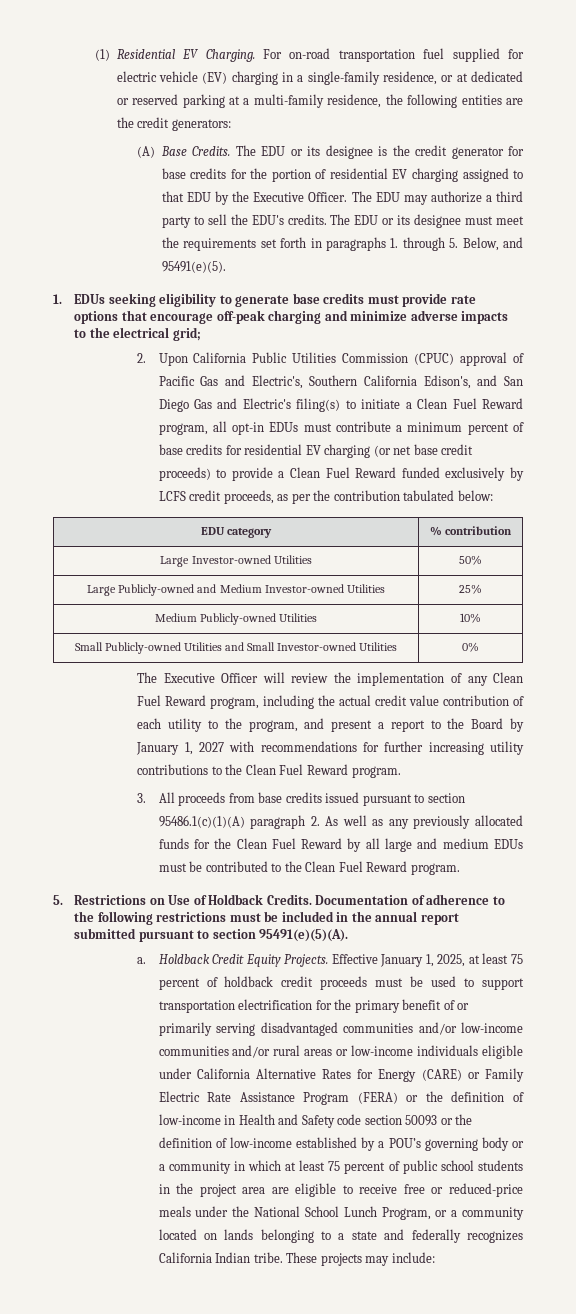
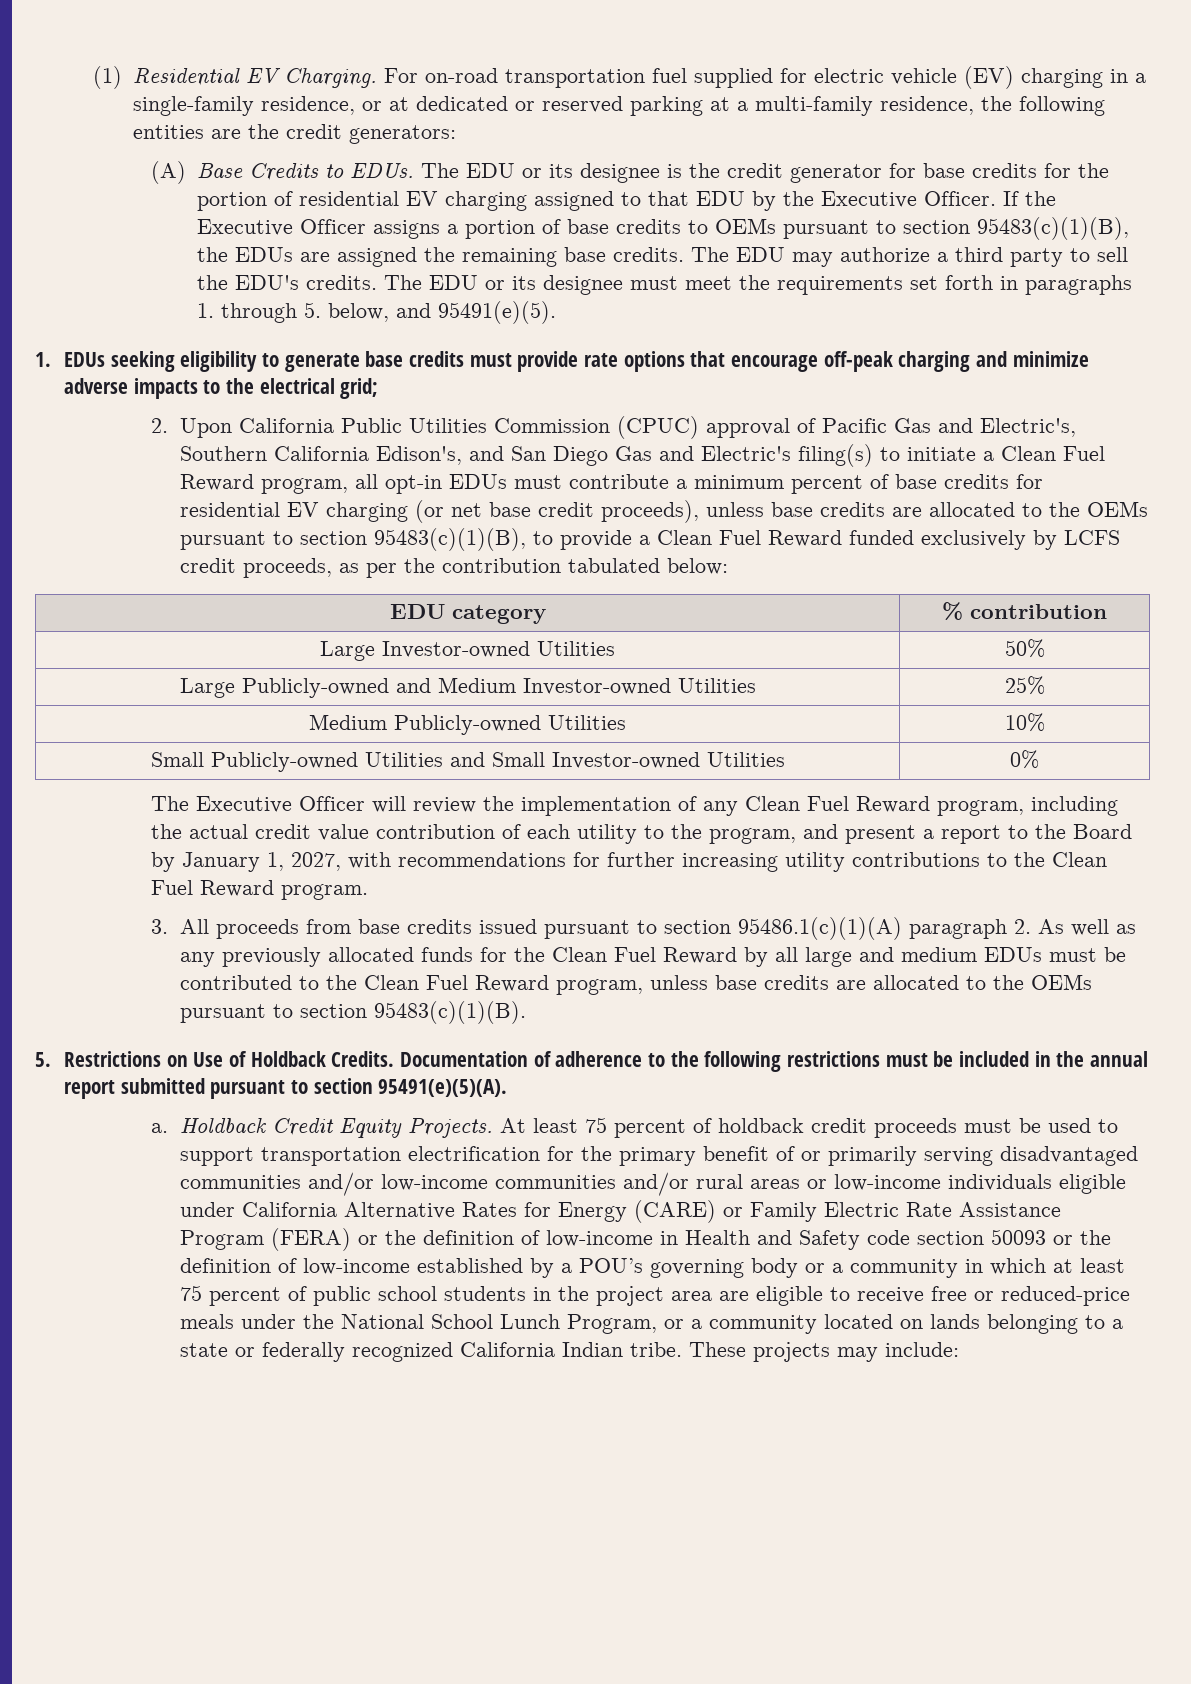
- (A) Base Credits.
+ (A) Base Credits to EDUs.
+ If the Executive Officer assigns a portion of base credits to OEMs pursuant to section 95483(c)(1)(B), the EDUs are assigned the remaining base credits.
- The EDU or its designee must meet the requirements set forth in paragraphs 1. through 5. Below, and 95491(e)(5).
+ The EDU or its designee must meet the requirements set forth in paragraphs 1. through 5. below, and 95491(e)(5).
- 2. Upon California Public Utilities Commission (CPUC) approval of Pacific Gas and Electric's, Southern California Edison's, and San Diego Gas and Electric's filing(s) to initiate a Clean Fuel Reward program, all opt-in EDUs must contribute a minimum percent of base credits for residential EV charging (or net base credit proceeds) to provide a Clean Fuel Reward funded exclusively by LCFS credit proceeds, as per the contribution tabulated below:
+ 2. Upon California Public Utilities Commission (CPUC) approval of Pacific Gas and Electric's, Southern California Edison's, and San Diego Gas and Electric's filing(s) to initiate a Clean Fuel Reward program, all opt-in EDUs must contribute a minimum percent of base credits for residential EV charging (or net base credit proceeds), unless base credits are allocated to the OEMs pursuant to section 95483(c)(1)(B), to provide a Clean Fuel Reward funded exclusively by LCFS credit proceeds, as per the contribution tabulated below:
- The Executive Officer will review the implementation of any Clean Fuel Reward program, including the actual credit value contribution of each utility to the program, and present a report to the Board by January 1, 2027 with recommendations for further increasing utility contributions to the Clean Fuel Reward program.
+ The Executive Officer will review the implementation of any Clean Fuel Reward program, including the actual credit value contribution of each utility to the program, and present a report to the Board by January 1, 2027, with recommendations for further increasing utility contributions to the Clean Fuel Reward program.
- 3. All proceeds from base credits issued pursuant to section 95486.1(c)(1)(A) paragraph 2. As well as any previously allocated funds for the Clean Fuel Reward by all large and medium EDUs must be contributed to the Clean Fuel Reward program.
+ 3. All proceeds from base credits issued pursuant to section 95486.1(c)(1)(A) paragraph 2. As well as any previously allocated funds for the Clean Fuel Reward by all large and medium EDUs must be contributed to the Clean Fuel Reward program, unless base credits are allocated to the OEMs pursuant to section 95483(c)(1)(B).
- Effective January 1, 2025, at least 75 percent of holdback credit proceeds must be used to support transportation electrification for the primary benefit of or primarily serving disadvantaged communities and/or low-income communities and/or rural areas or low-income individuals eligible under California Alternative Rates for Energy (CARE) or Family Electric Rate Assistance Program (FERA) or the definition of low-income in Health and Safety code section 50093 or the definition of low-income established by a POU’s governing body or a community in which at least 75 percent of public school students in the project area are eligible to receive free or reduced-price meals under the National School Lunch Program, or a community located on lands belonging to a state and federally recognizes California Indian tribe.
+ At least 75 percent of holdback credit proceeds must be used to support transportation electrification for the primary benefit of or primarily serving disadvantaged communities and/or low-income communities and/or rural areas or low-income individuals eligible under California Alternative Rates for Energy (CARE) or Family Electric Rate Assistance Program (FERA) or the definition of low-income in Health and Safety code section 50093 or the definition of low-income established by a POU’s governing body or a community in which at least 75 percent of public school students in the project area are eligible to receive free or reduced-price meals under the National School Lunch Program, or a community located on lands belonging to a state or federally recognized California Indian tribe.

